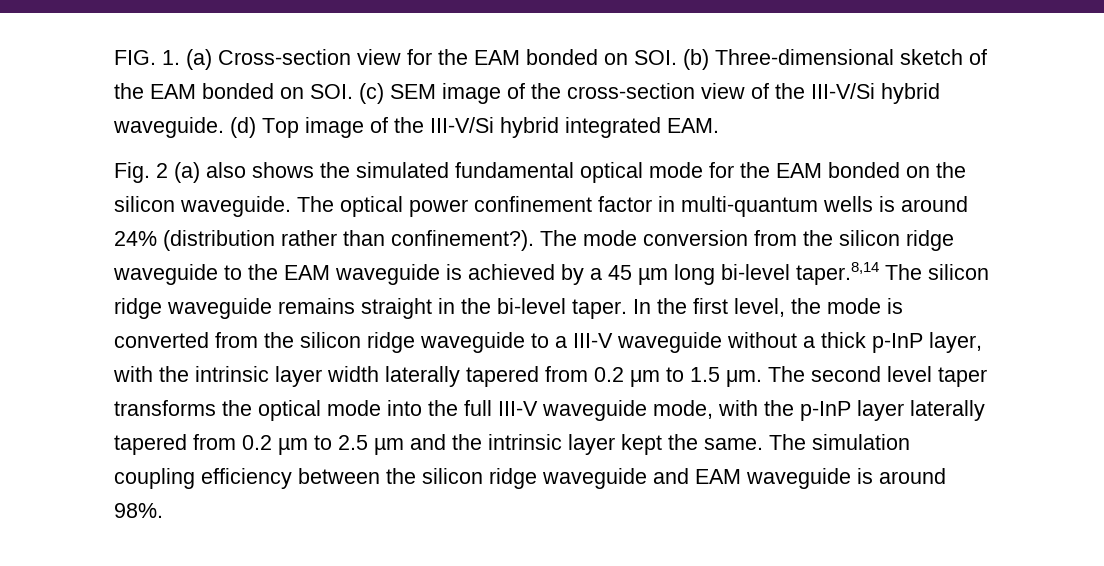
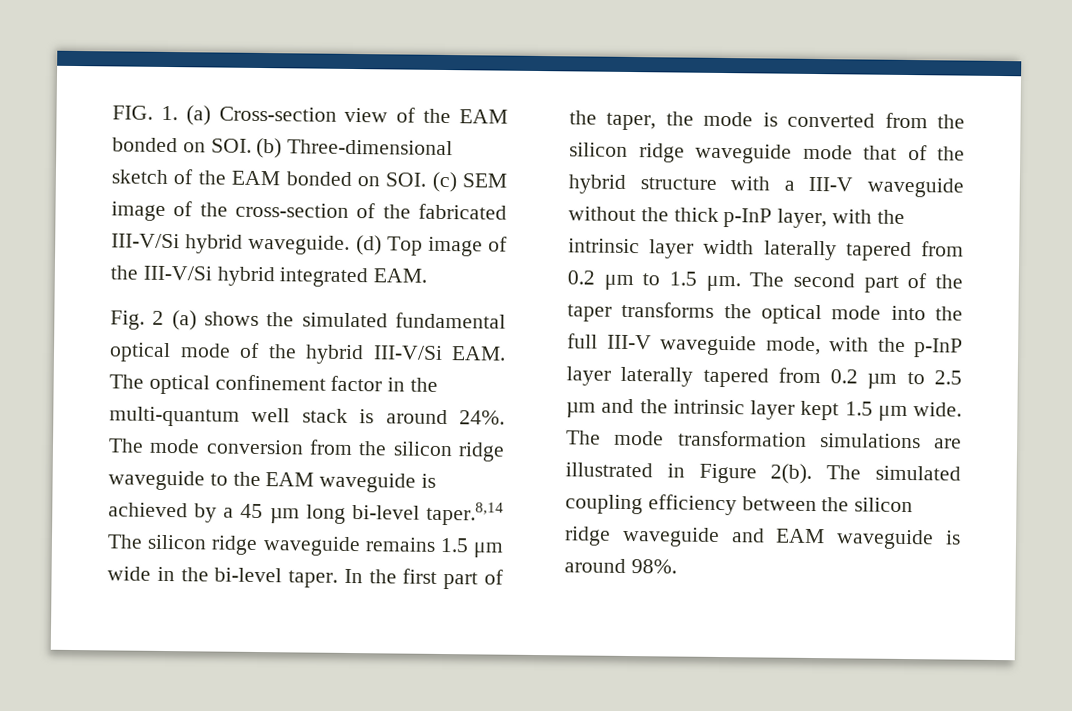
- FIG. 1. (a) Cross-section view for the EAM bonded on SOI. (b) Three-dimensional sketch of the EAM bonded on SOI. (c) SEM image of the cross-section view of the III-V/Si hybrid waveguide.
+ FIG. 1. (a) Cross-section view of the EAM bonded on SOI. (b) Three-dimensional sketch of the EAM bonded on SOI. (c) SEM image of the cross-section of the fabricated III-V/Si hybrid waveguide.
- Fig. 2 (a) also shows the simulated fundamental optical mode for the EAM bonded on the silicon waveguide. The optical power confinement factor in multi-quantum wells is around 24% (distribution rather than confinement?).
+ Fig. 2 (a) shows the simulated fundamental optical mode of the hybrid III-V/Si EAM. The optical confinement factor in the multi-quantum well stack is around 24%.
- The mode conversion from the silicon ridge waveguide to the EAM waveguide is achieved by a 45 µm long bi-level taper.8,14 The silicon ridge waveguide remains straight in the bi-level taper.
+ The mode conversion from the silicon ridge waveguide to the EAM waveguide is achieved by a 45 µm long bi-level taper.8,14 The silicon ridge waveguide remains 1.5 μm wide in the bi-level taper.
- In the first level, the mode is converted from the silicon ridge waveguide to a III-V waveguide without a thick p-InP layer, with the intrinsic layer width laterally tapered from 0.2 μm to 1.5 μm.
+ In the first part of the taper, the mode is converted from the silicon ridge waveguide mode that of the hybrid structure with a III-V waveguide without the thick p-InP layer, with the intrinsic layer width laterally tapered from 0.2 μm to 1.5 μm.
- The second level taper transforms the optical mode into the full III-V waveguide mode, with the p-InP layer laterally tapered from 0.2 µm to 2.5 µm and the intrinsic layer kept the same. The simulation coupling efficiency between the silicon ridge waveguide and EAM waveguide is around 98%.
+ The second part of the taper transforms the optical mode into the full III-V waveguide mode, with the p-InP layer laterally tapered from 0.2 µm to 2.5 µm and the intrinsic layer kept 1.5 μm wide. The mode transformation simulations are illustrated in Figure 2(b). The simulated coupling efficiency between the silicon ridge waveguide and EAM waveguide is around 98%.

